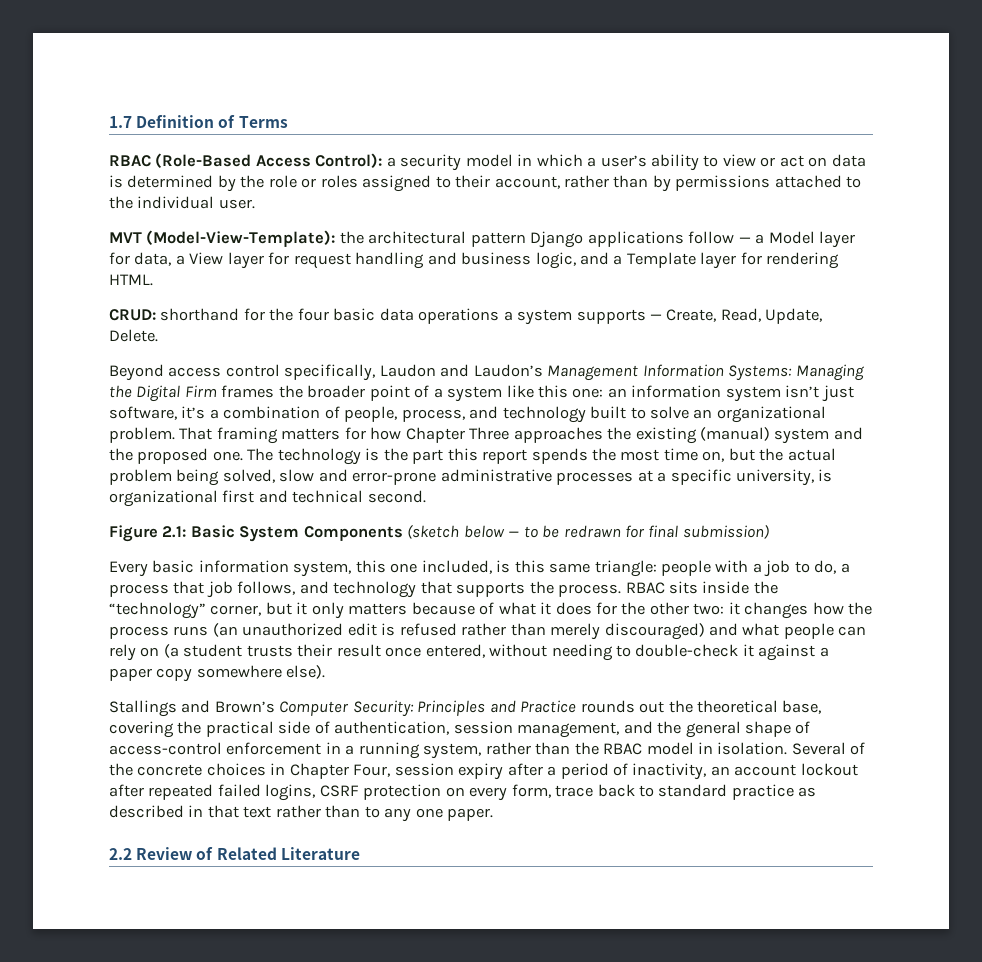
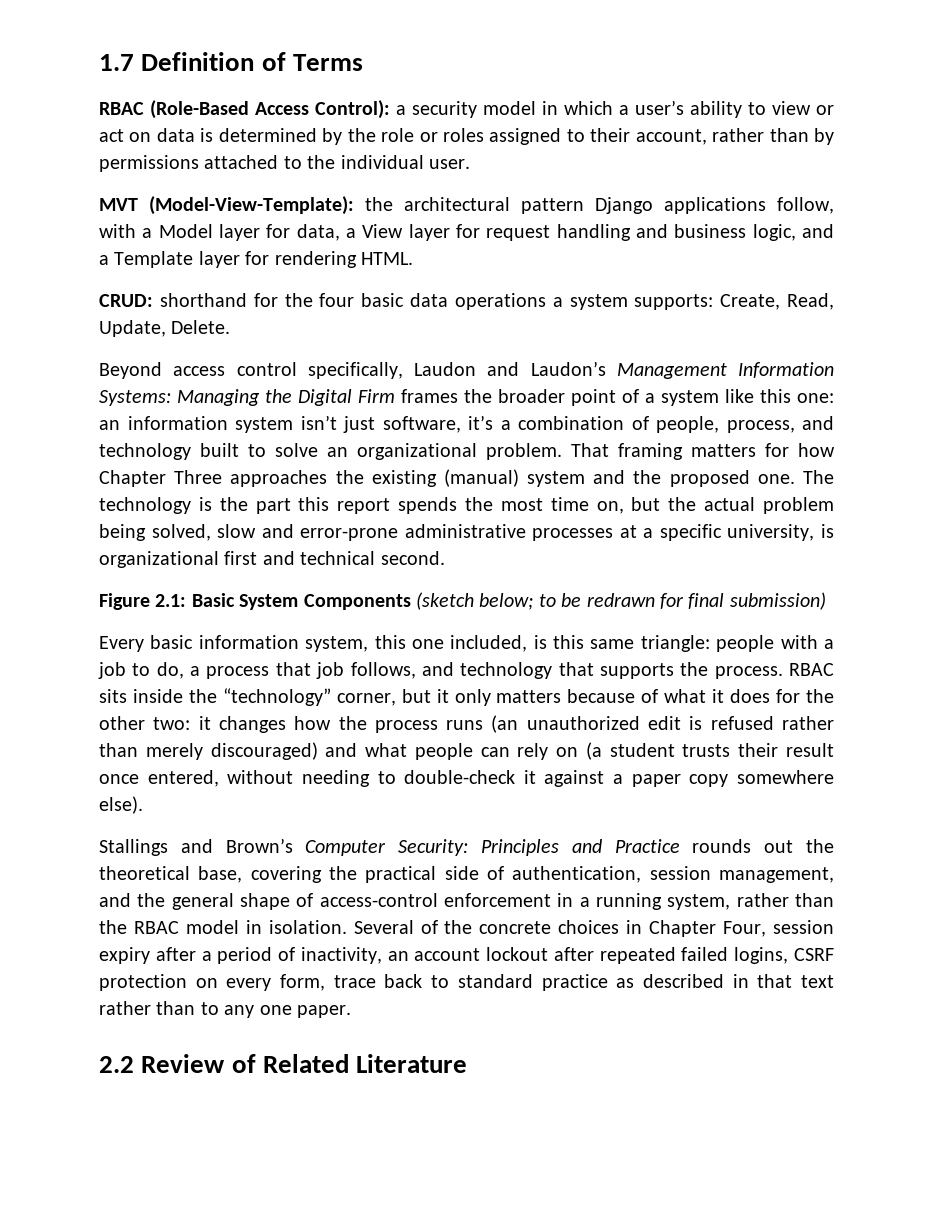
- MVT (Model-View-Template): the architectural pattern Django applications follow — a Model layer for data, a View layer for request handling and business logic, and a Template layer for rendering HTML.
+ MVT (Model-View-Template): the architectural pattern Django applications follow, with a Model layer for data, a View layer for request handling and business logic, and a Template layer for rendering HTML.
- CRUD: shorthand for the four basic data operations a system supports — Create, Read, Update, Delete.
+ CRUD: shorthand for the four basic data operations a system supports: Create, Read, Update, Delete.
- Figure 2.1: Basic System Components (sketch below — to be redrawn for final submission)
+ Figure 2.1: Basic System Components (sketch below; to be redrawn for final submission)

